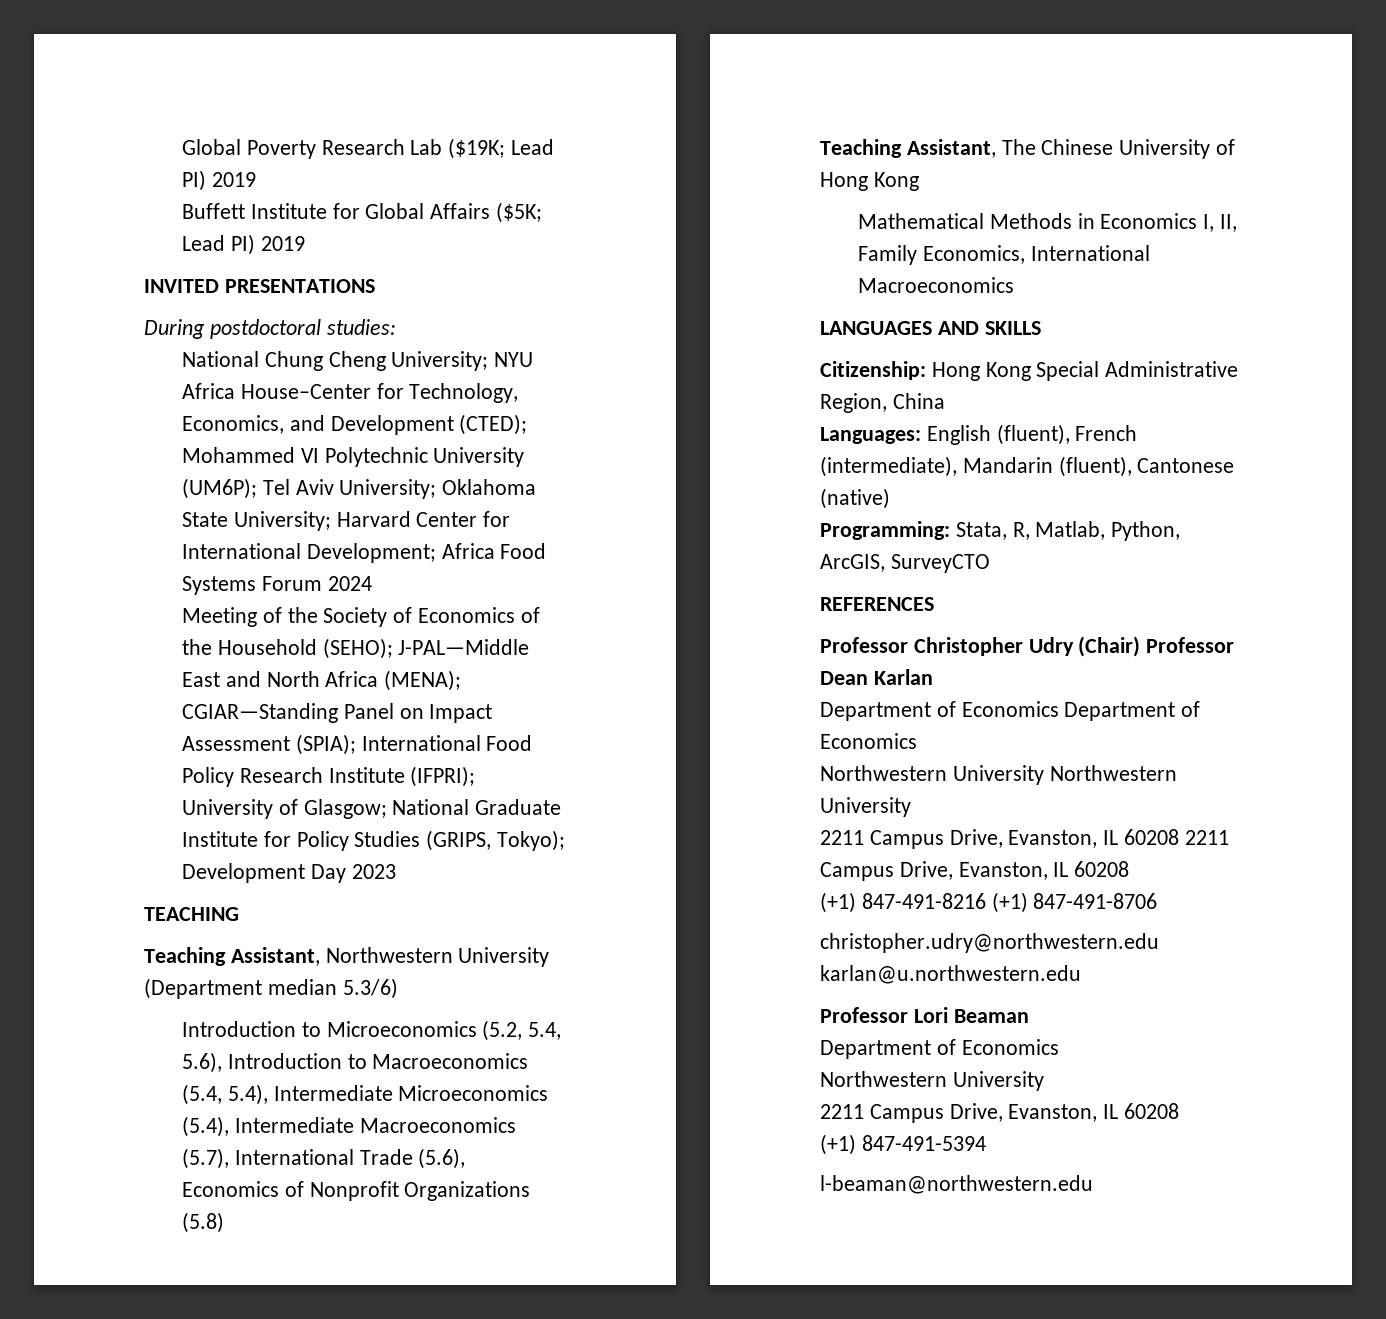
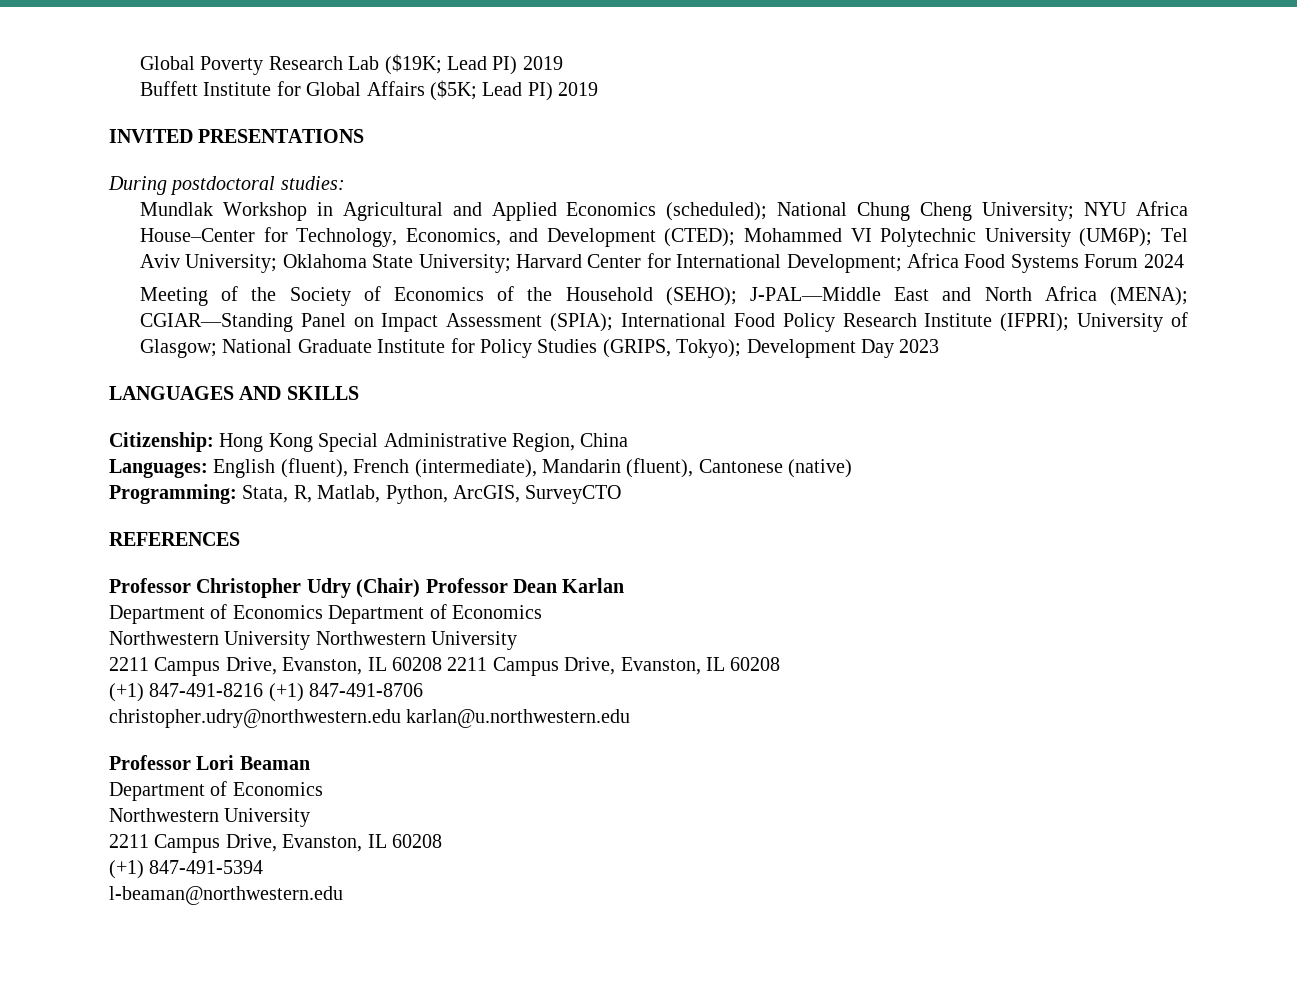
- National Chung Cheng University; NYU Africa House–Center for Technology, Economics, and Development (CTED); Mohammed VI Polytechnic University (UM6P); Tel Aviv University; Oklahoma State University; Harvard Center for International Development; Africa Food Systems Forum 2024
+ Mundlak Workshop in Agricultural and Applied Economics (scheduled); National Chung Cheng University; NYU Africa House–Center for Technology, Economics, and Development (CTED); Mohammed VI Polytechnic University (UM6P); Tel Aviv University; Oklahoma State University; Harvard Center for International Development; Africa Food Systems Forum 2024
- TEACHING
- Teaching Assistant, Northwestern University (Department median 5.3/6)
- Introduction to Microeconomics (5.2, 5.4, 5.6), Introduction to Macroeconomics (5.4, 5.4), Intermediate Microeconomics (5.4), Intermediate Macroeconomics (5.7), International Trade (5.6), Economics of Nonprofit Organizations (5.8)
- Teaching Assistant, The Chinese University of Hong Kong
- Mathematical Methods in Economics I, II, Family Economics, International Macroeconomics

